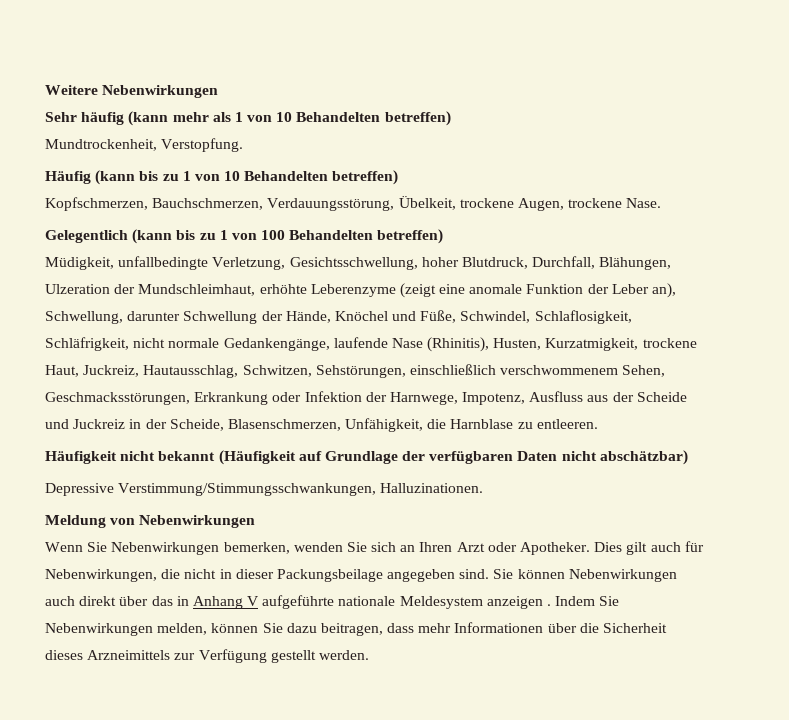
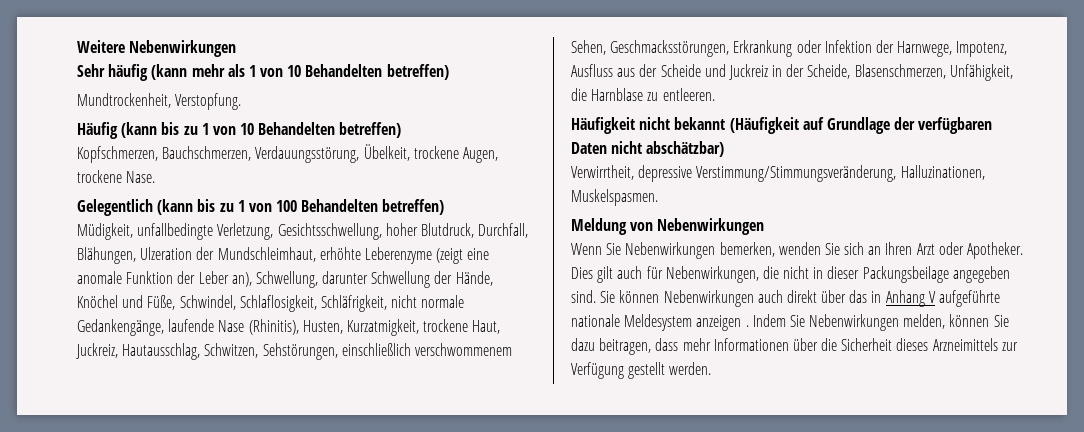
- Depressive Verstimmung/Stimmungsschwankungen, Halluzinationen.
+ Verwirrtheit, depressive Verstimmung/Stimmungsveränderung, Halluzinationen, Muskelspasmen.

